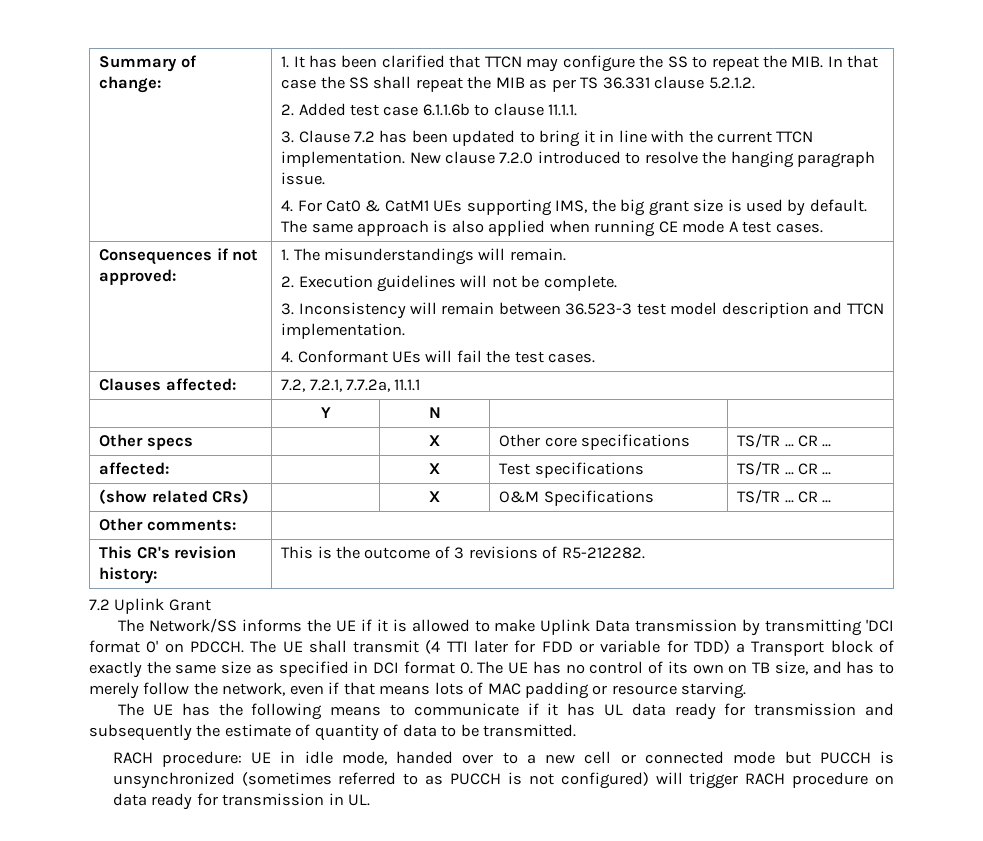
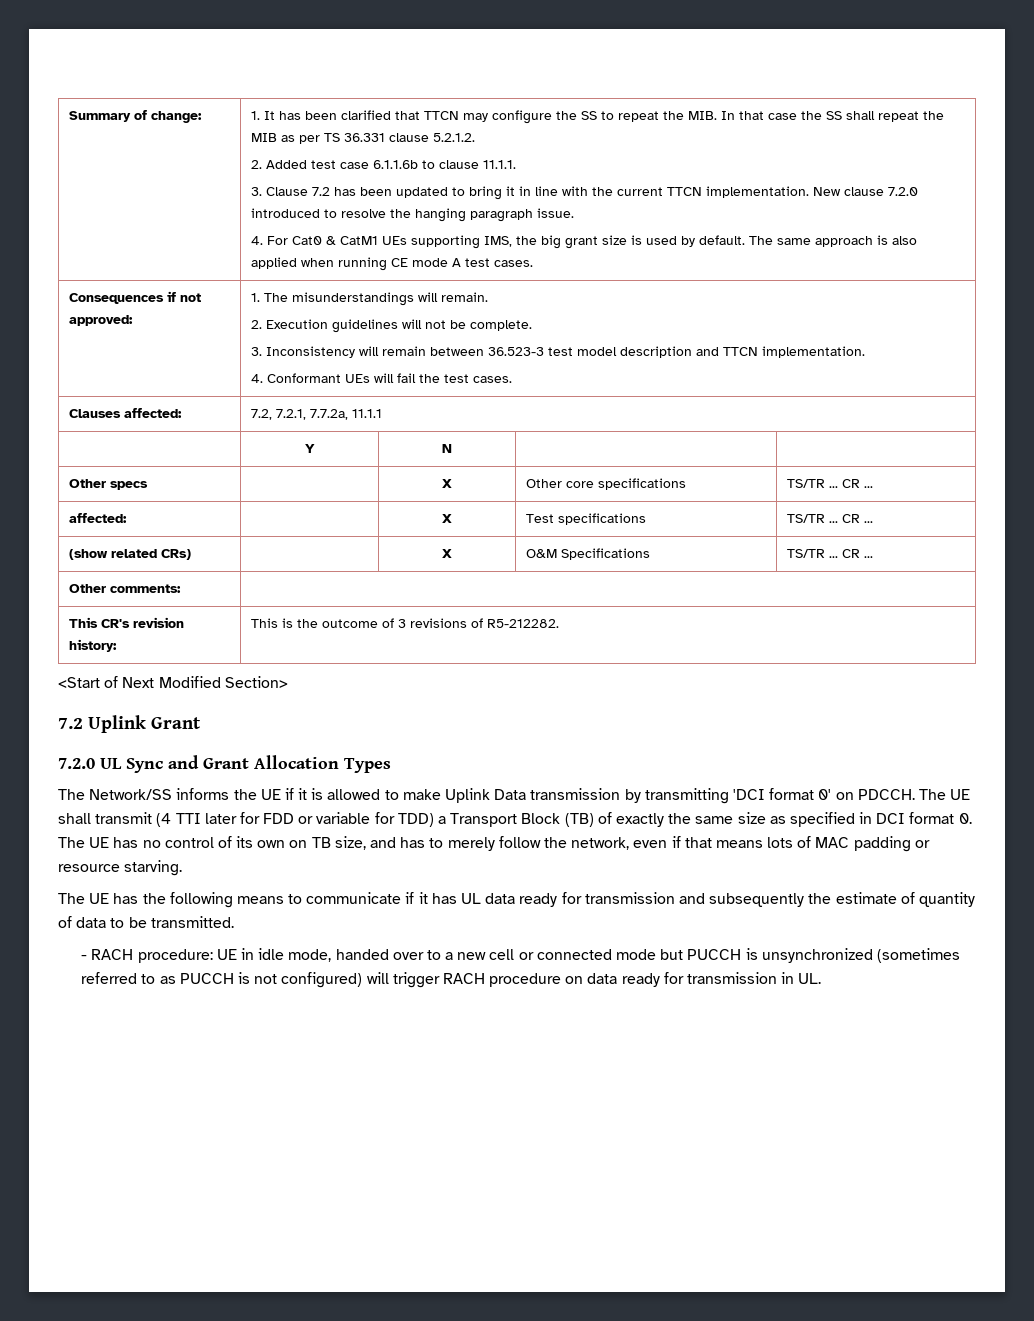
+ <Start of Next Modified Section>
  7.2 Uplink Grant
+ 7.2.0 UL Sync and Grant Allocation Types
- The UE shall transmit (4 TTI later for FDD or variable for TDD) a Transport block of exactly the same size as specified in DCI format 0. The UE has no control of its own on TB size, and has to merely follow the network, even if that means lots of MAC padding or resource starving.
+ The UE shall transmit (4 TTI later for FDD or variable for TDD) a Transport Block (TB) of exactly the same size as specified in DCI format 0. The UE has no control of its own on TB size, and has to merely follow the network, even if that means lots of MAC padding or resource starving.
- RACH procedure: UE in idle mode, handed over to a new cell or connected mode but PUCCH is unsynchronized (sometimes referred to as PUCCH is not configured) will trigger RACH procedure on data ready for transmission in UL.
+ - RACH procedure: UE in idle mode, handed over to a new cell or connected mode but PUCCH is unsynchronized (sometimes referred to as PUCCH is not configured) will trigger RACH procedure on data ready for transmission in UL.

